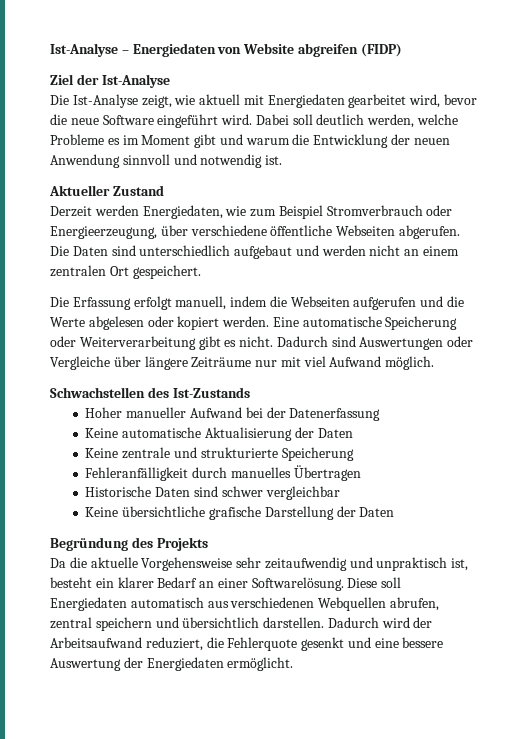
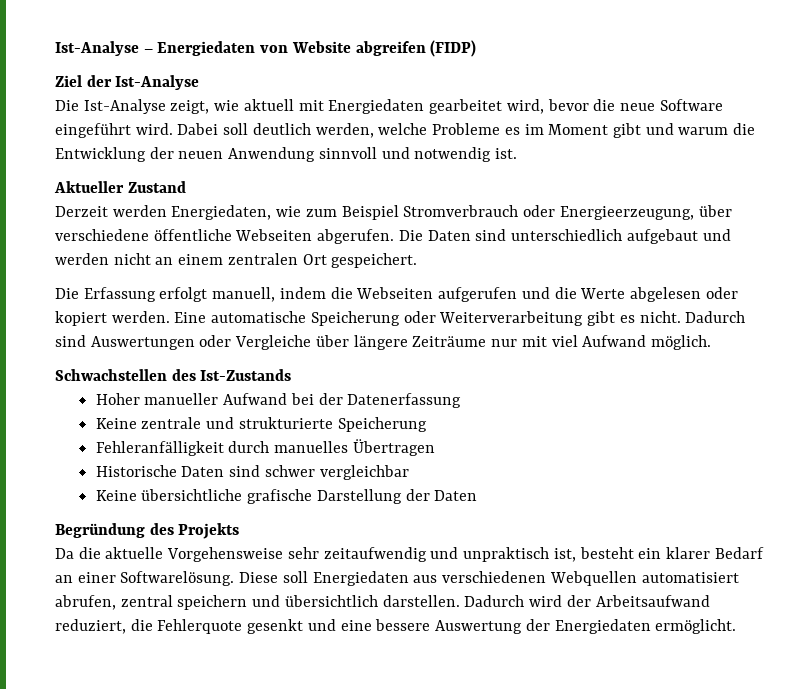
- Keine automatische Aktualisierung der Daten
- Diese soll Energiedaten automatisch aus verschiedenen Webquellen abrufen, zentral speichern und übersichtlich darstellen.
+ Diese soll Energiedaten aus verschiedenen Webquellen automatisiert abrufen, zentral speichern und übersichtlich darstellen.

